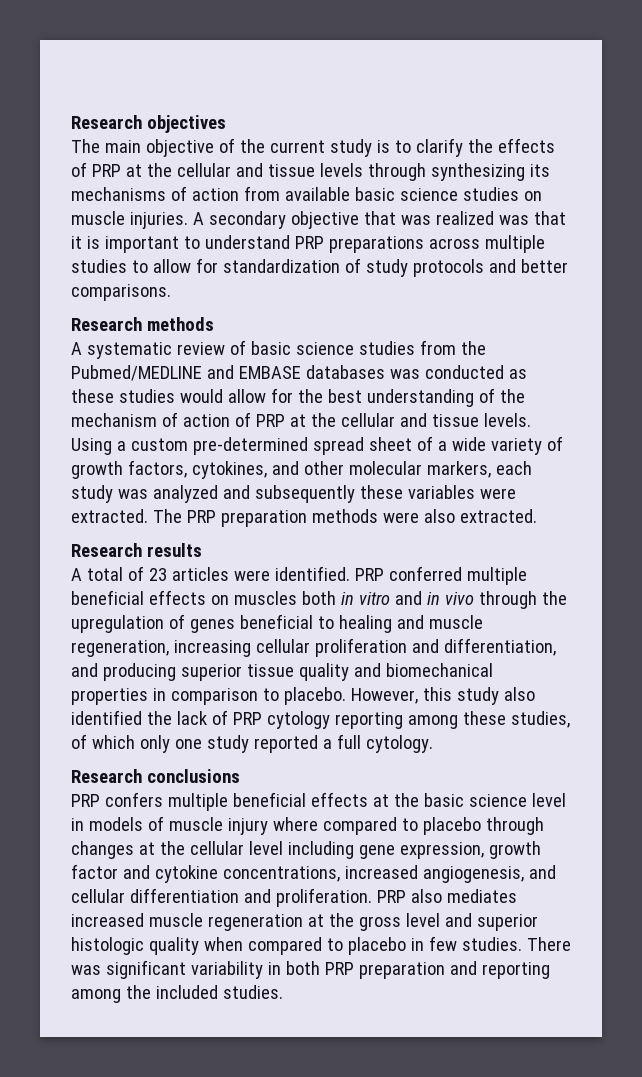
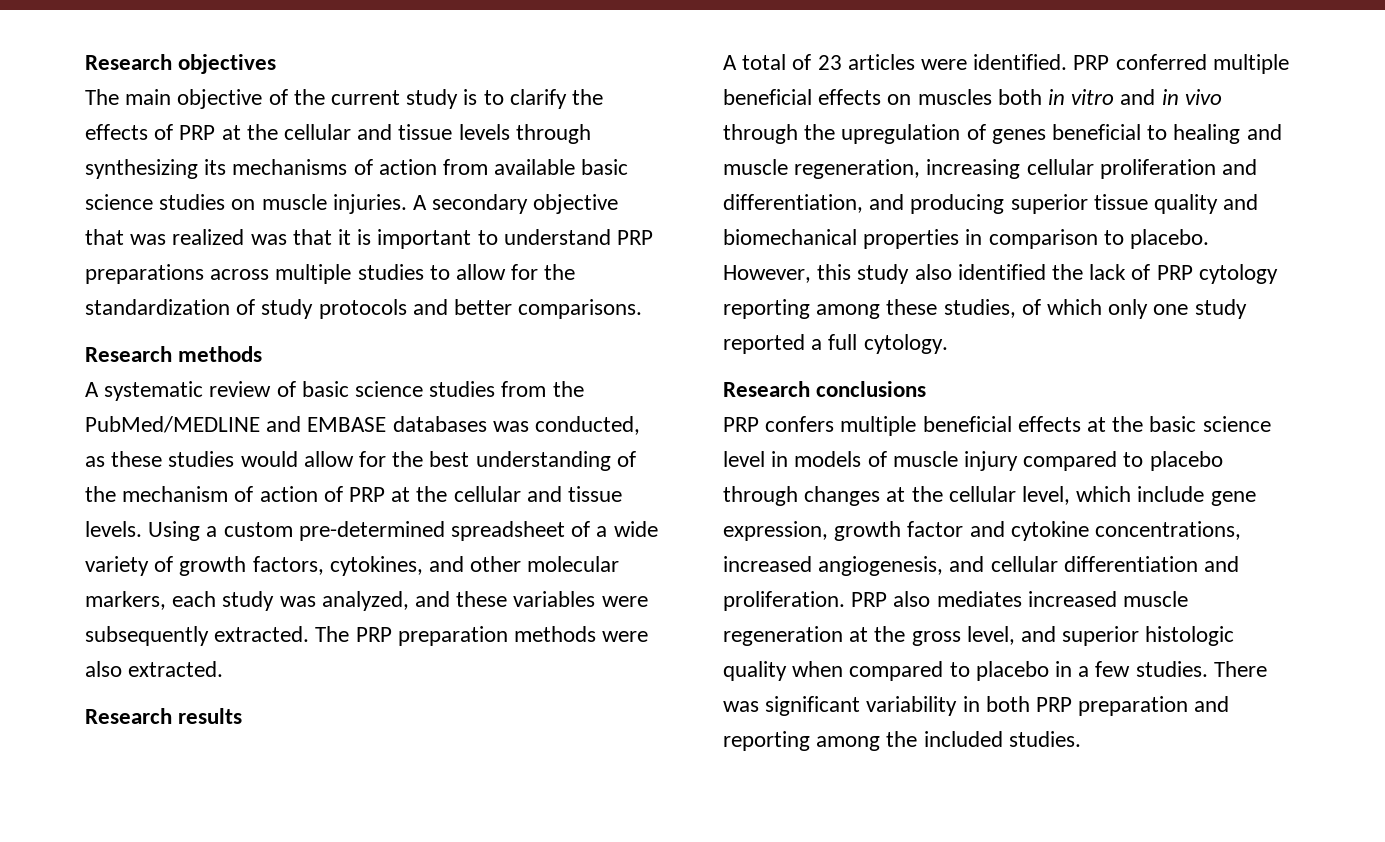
- A secondary objective that was realized was that it is important to understand PRP preparations across multiple studies to allow for standardization of study protocols and better comparisons.
+ A secondary objective that was realized was that it is important to understand PRP preparations across multiple studies to allow for the standardization of study protocols and better comparisons.
- A systematic review of basic science studies from the Pubmed/MEDLINE and EMBASE databases was conducted as these studies would allow for the best understanding of the mechanism of action of PRP at the cellular and tissue levels.
+ A systematic review of basic science studies from the PubMed/MEDLINE and EMBASE databases was conducted, as these studies would allow for the best understanding of the mechanism of action of PRP at the cellular and tissue levels.
- Using a custom pre-determined spread sheet of a wide variety of growth factors, cytokines, and other molecular markers, each study was analyzed and subsequently these variables were extracted.
+ Using a custom pre-determined spreadsheet of a wide variety of growth factors, cytokines, and other molecular markers, each study was analyzed, and these variables were subsequently extracted.
- PRP confers multiple beneficial effects at the basic science level in models of muscle injury where compared to placebo through changes at the cellular level including gene expression, growth factor and cytokine concentrations, increased angiogenesis, and cellular differentiation and proliferation.
+ PRP confers multiple beneficial effects at the basic science level in models of muscle injury compared to placebo through changes at the cellular level, which include gene expression, growth factor and cytokine concentrations, increased angiogenesis, and cellular differentiation and proliferation.
- PRP also mediates increased muscle regeneration at the gross level and superior histologic quality when compared to placebo in few studies.
+ PRP also mediates increased muscle regeneration at the gross level, and superior histologic quality when compared to placebo in a few studies.

